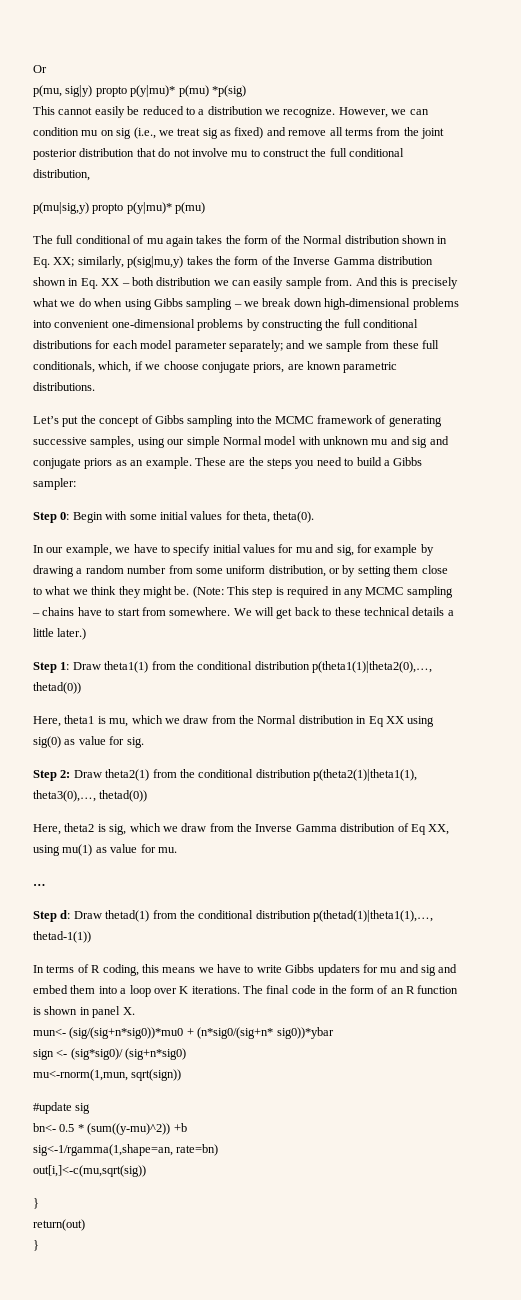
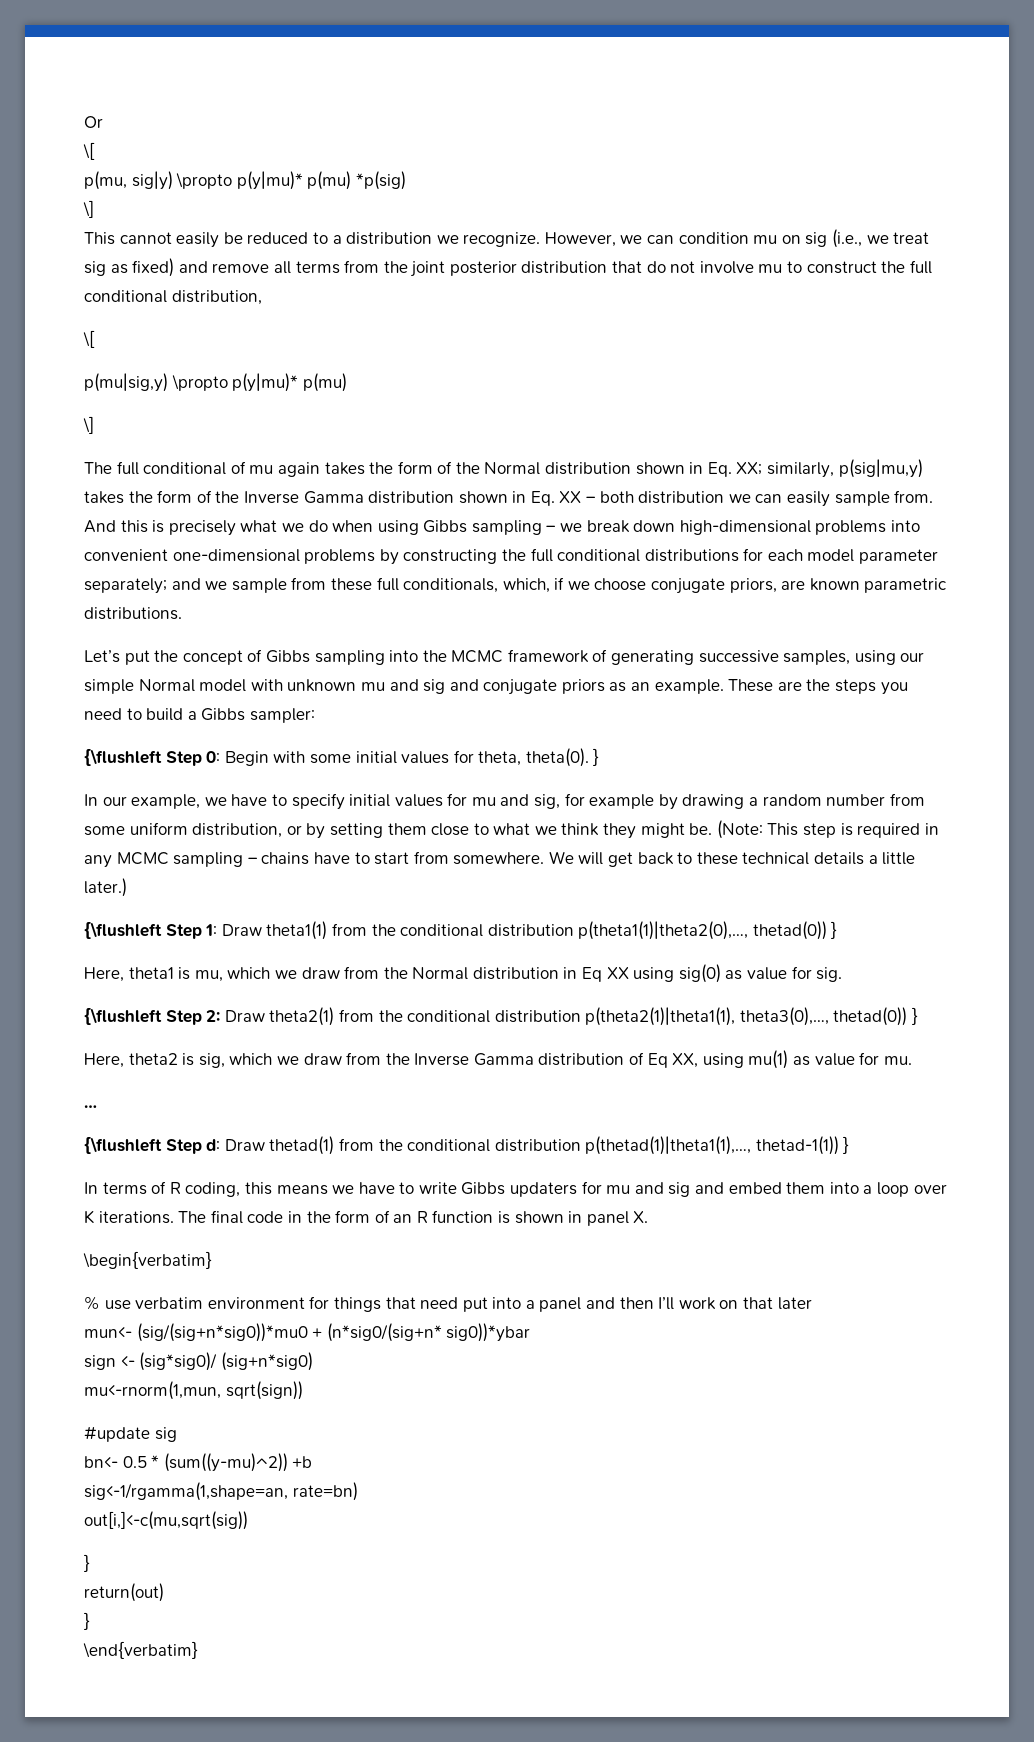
  Or
+ \[
- p(mu, sig|y) propto p(y|mu)* p(mu) *p(sig)
+ p(mu, sig|y) \propto p(y|mu)* p(mu) *p(sig)
+ \]
  However, we can condition mu on sig (i.e., we treat sig as fixed) and remove all terms from the joint posterior distribution that do not involve mu to construct the full conditional distribution,
+ \[
- p(mu|sig,y) propto p(y|mu)* p(mu)
+ p(mu|sig,y) \propto p(y|mu)* p(mu)
+ \]
- Step 0: Begin with some initial values for theta, theta(0).
+ {\flushleft Step 0: Begin with some initial values for theta, theta(0). }
- Step 1: Draw theta1(1) from the conditional distribution p(theta1(1)|theta2(0),…, thetad(0))
+ {\flushleft Step 1: Draw theta1(1) from the conditional distribution p(theta1(1)|theta2(0),…, thetad(0)) }
- Step 2: Draw theta2(1) from the conditional distribution p(theta2(1)|theta1(1), theta3(0),…, thetad(0))
+ {\flushleft Step 2: Draw theta2(1) from the conditional distribution p(theta2(1)|theta1(1), theta3(0),…, thetad(0)) }
- Step d: Draw thetad(1) from the conditional distribution p(thetad(1)|theta1(1),…, thetad-1(1))
+ {\flushleft Step d: Draw thetad(1) from the conditional distribution p(thetad(1)|theta1(1),…, thetad-1(1)) }
+ \begin{verbatim}
+ % use verbatim environment for things that need put into a panel and then I’ll work on that later
+ \end{verbatim}

